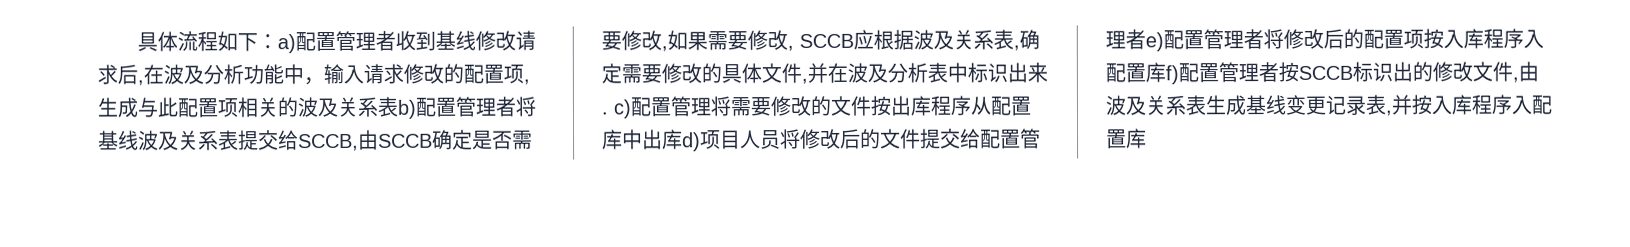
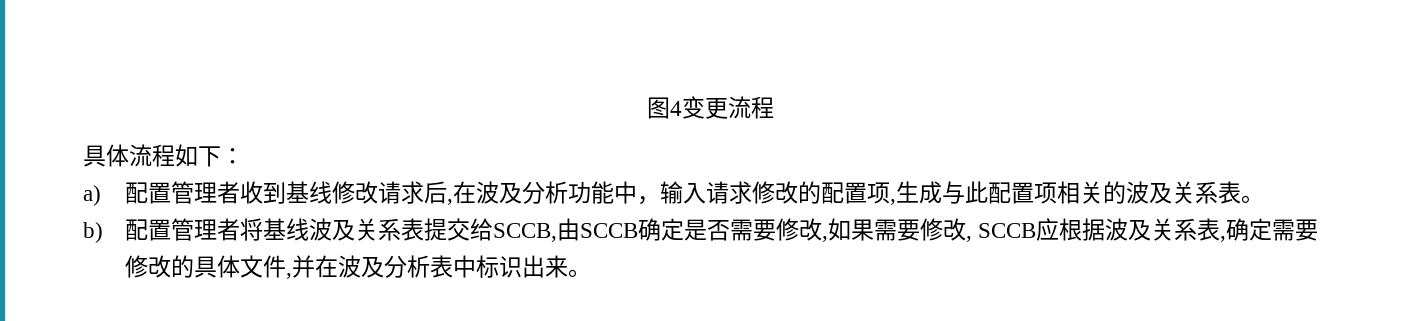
+ 图4变更流程
- 具体流程如下：a)配置管理者收到基线修改请求后,在波及分析功能中，输入请求修改的配置项,生成与此配置项相关的波及关系表b)配置管理者将基线波及关系表提交给SCCB,由SCCB确定是否需要修改,如果需要修改, SCCB应根据波及关系表,确定需要修改的具体文件,并在波及分析表中标识出来. c)配置管理将需要修改的文件按出库程序从配置库中出库d)项目人员将修改后的文件提交给配置管理者e)配置管理者将修改后的配置项按入库程序入配置库f)配置管理者按SCCB标识出的修改文件,由波及关系表生成基线变更记录表,并按入库程序入配置库
+ 具体流程如下：
+ a)配置管理者收到基线修改请求后,在波及分析功能中，输入请求修改的配置项,生成与此配置项相关的波及关系表。
+ b)配置管理者将基线波及关系表提交给SCCB,由SCCB确定是否需要修改,如果需要修改, SCCB应根据波及关系表,确定需要修改的具体文件,并在波及分析表中标识出来。

